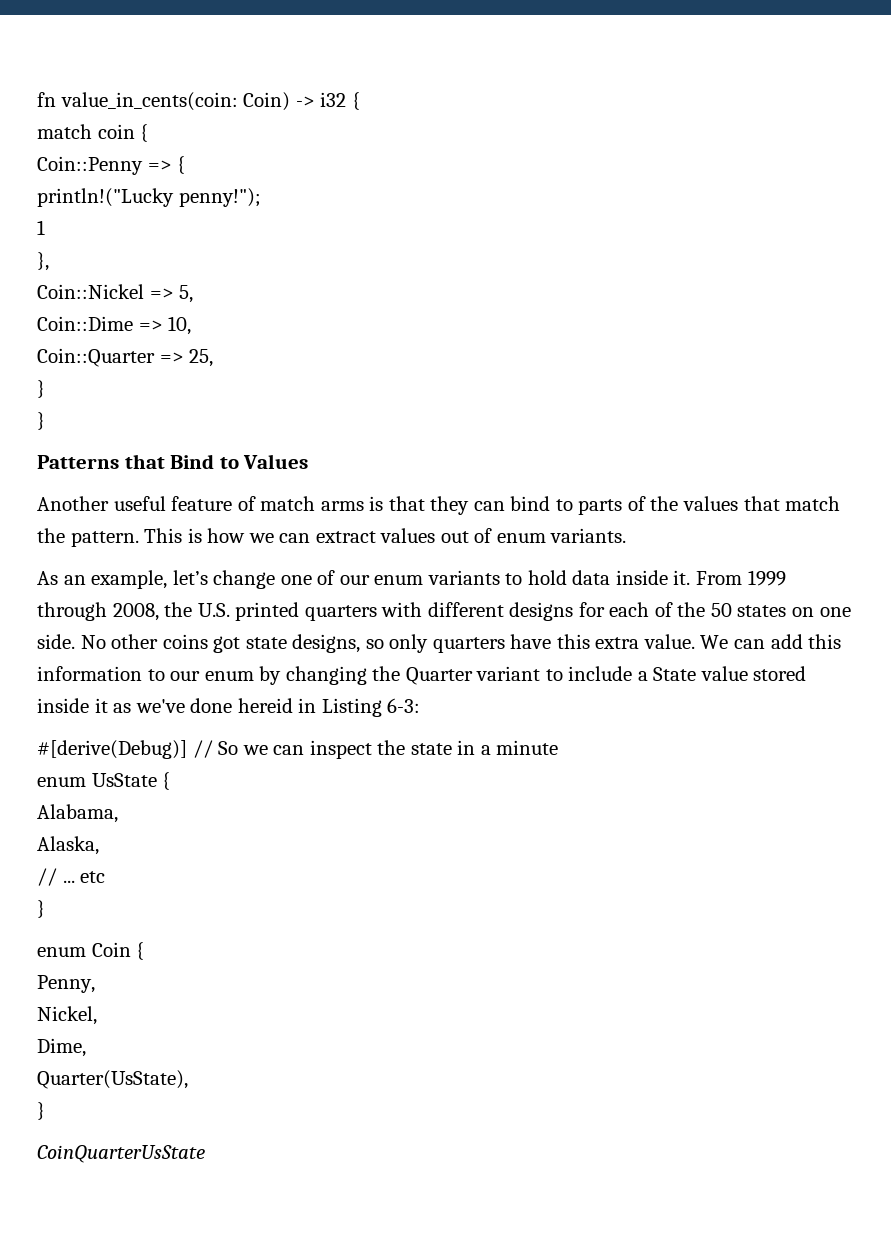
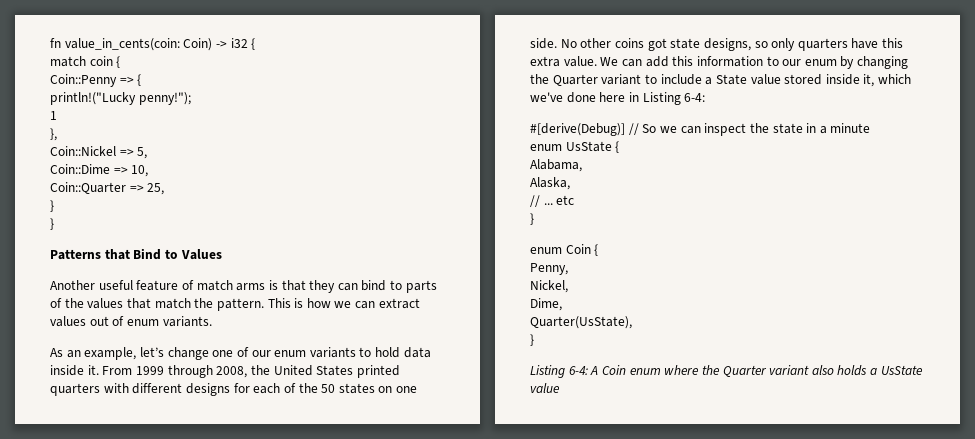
- From 1999 through 2008, the U.S. printed quarters with different designs for each of the 50 states on one side.
+ From 1999 through 2008, the United States printed quarters with different designs for each of the 50 states on one side.
- We can add this information to our enum by changing the Quarter variant to include a State value stored inside it as we've done hereid in Listing 6-3:
+ We can add this information to our enum by changing the Quarter variant to include a State value stored inside it, which we've done here in Listing 6-4:
- CoinQuarterUsState
+ Listing 6-4: A Coin enum where the Quarter variant also holds a UsState value

